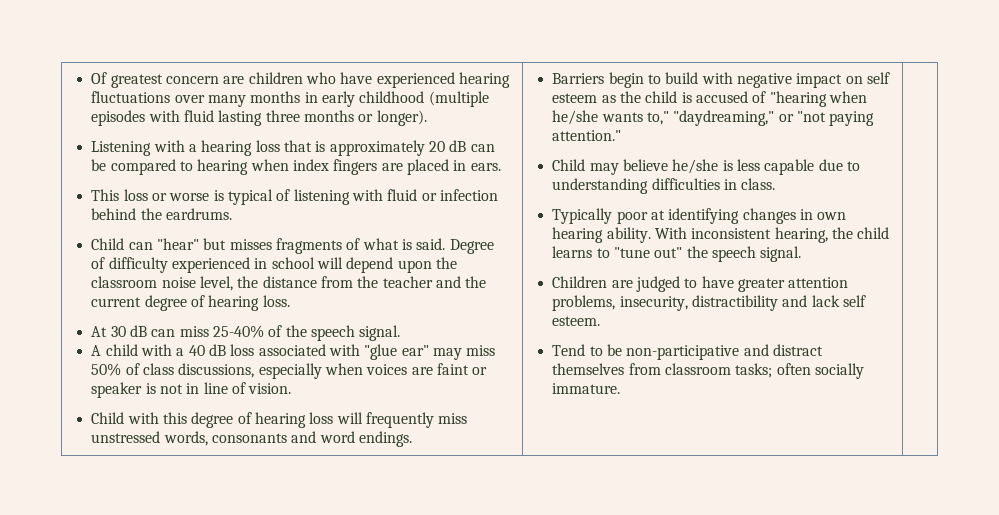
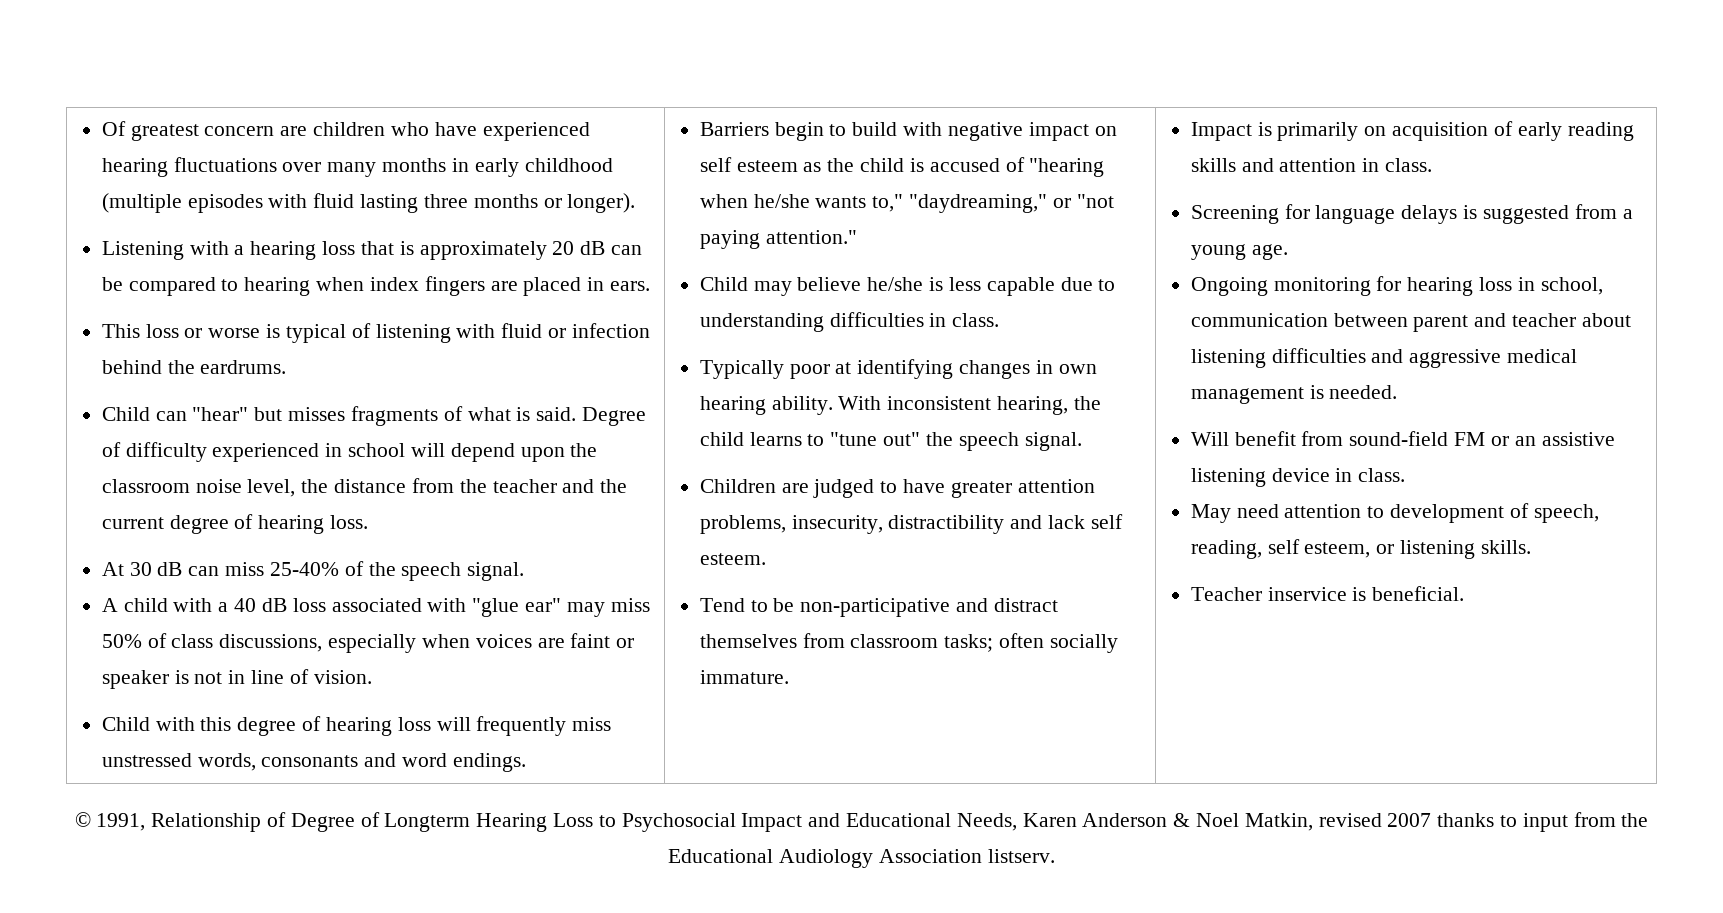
+ Impact is primarily on acquisition of early reading skills and attention in class.
+ Screening for language delays is suggested from a young age.
+ Ongoing monitoring for hearing loss in school, communication between parent and teacher about listening difficulties and aggressive medical management is needed.
+ Will benefit from sound-field FM or an assistive listening device in class.
+ May need attention to development of speech, reading, self esteem, or listening skills.
+ Teacher inservice is beneficial.
+ © 1991, Relationship of Degree of Longterm Hearing Loss to Psychosocial Impact and Educational Needs, Karen Anderson & Noel Matkin, revised 2007 thanks to input from the Educational Audiology Association listserv.

